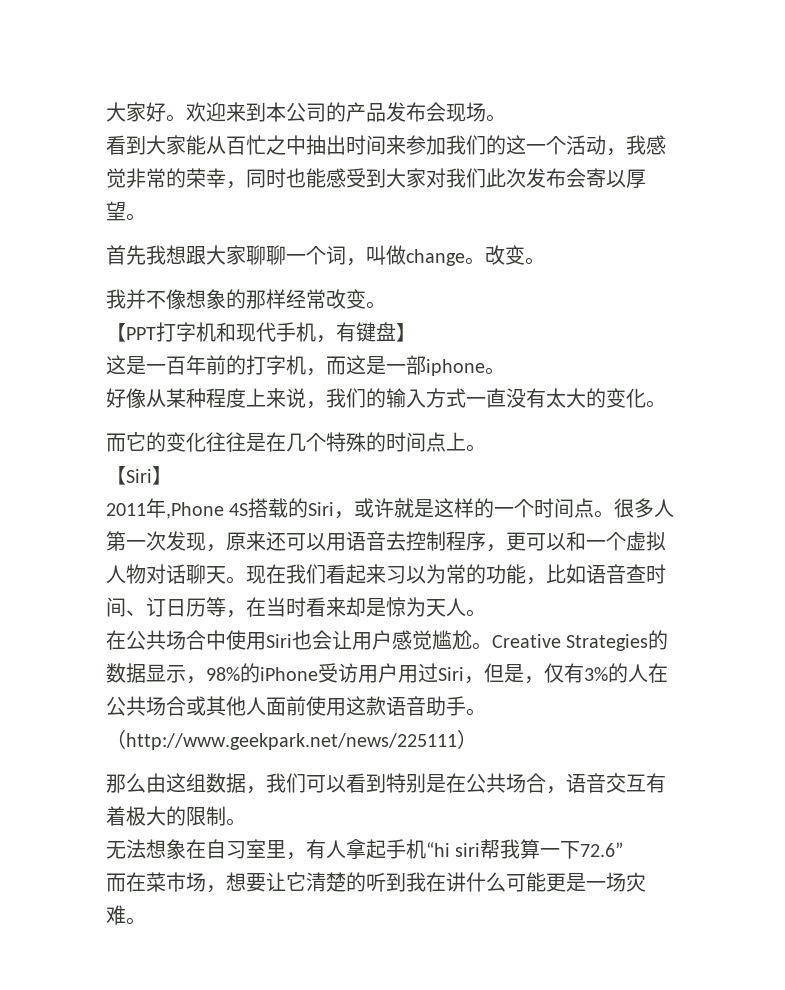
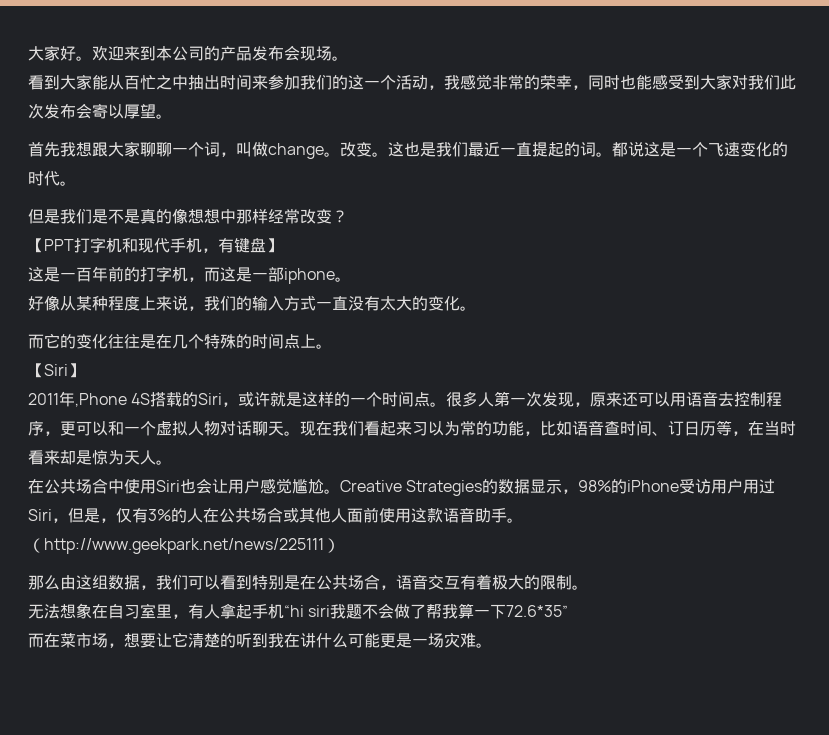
- 首先我想跟大家聊聊一个词，叫做change。改变。
- 我并不像想象的那样经常改变。
+ 首先我想跟大家聊聊一个词，叫做change。改变。这也是我们最近一直提起的词。都说这是一个飞速变化的时代。
+ 但是我们是不是真的像想想中那样经常改变？
- 无法想象在自习室里，有人拿起手机“hi siri帮我算一下72.6”
+ 无法想象在自习室里，有人拿起手机“hi siri我题不会做了帮我算一下72.6*35”

